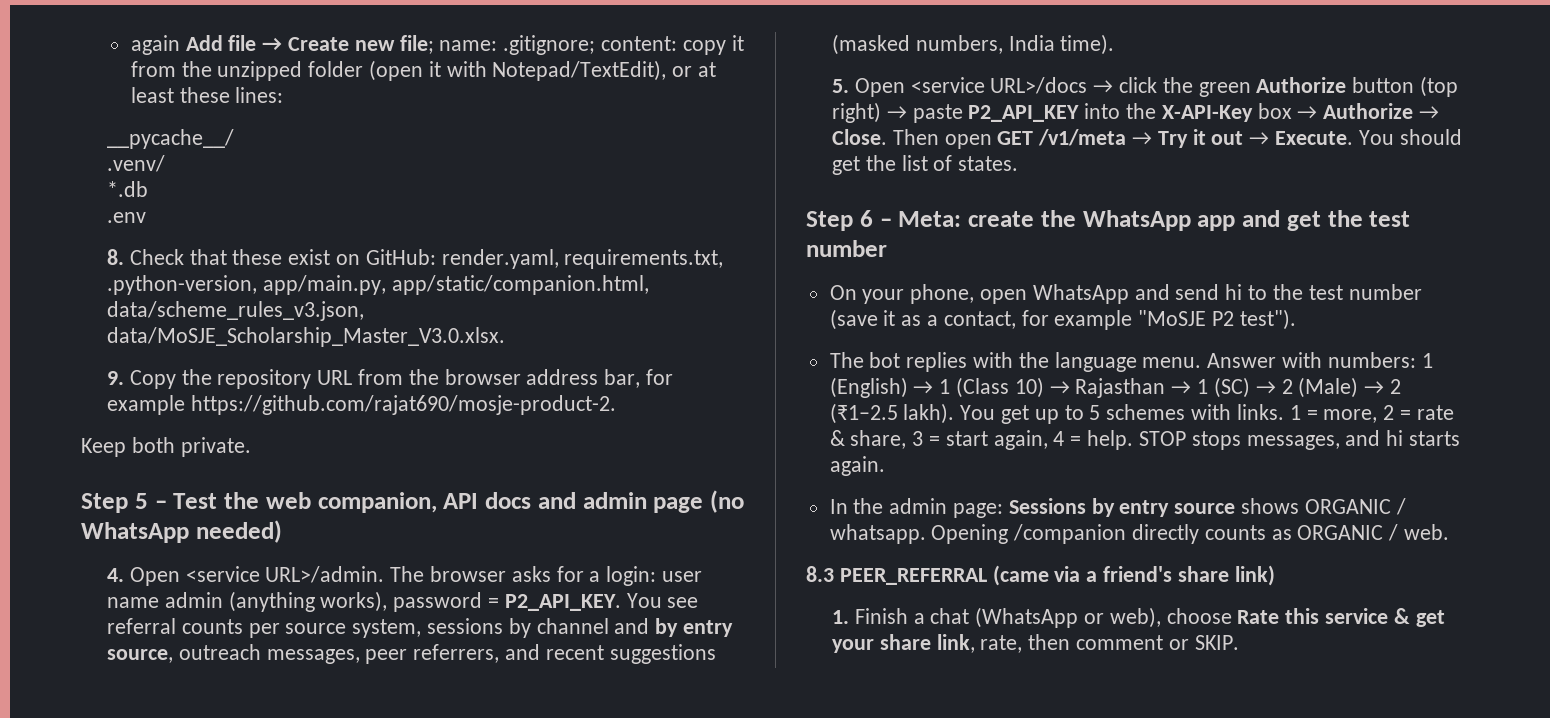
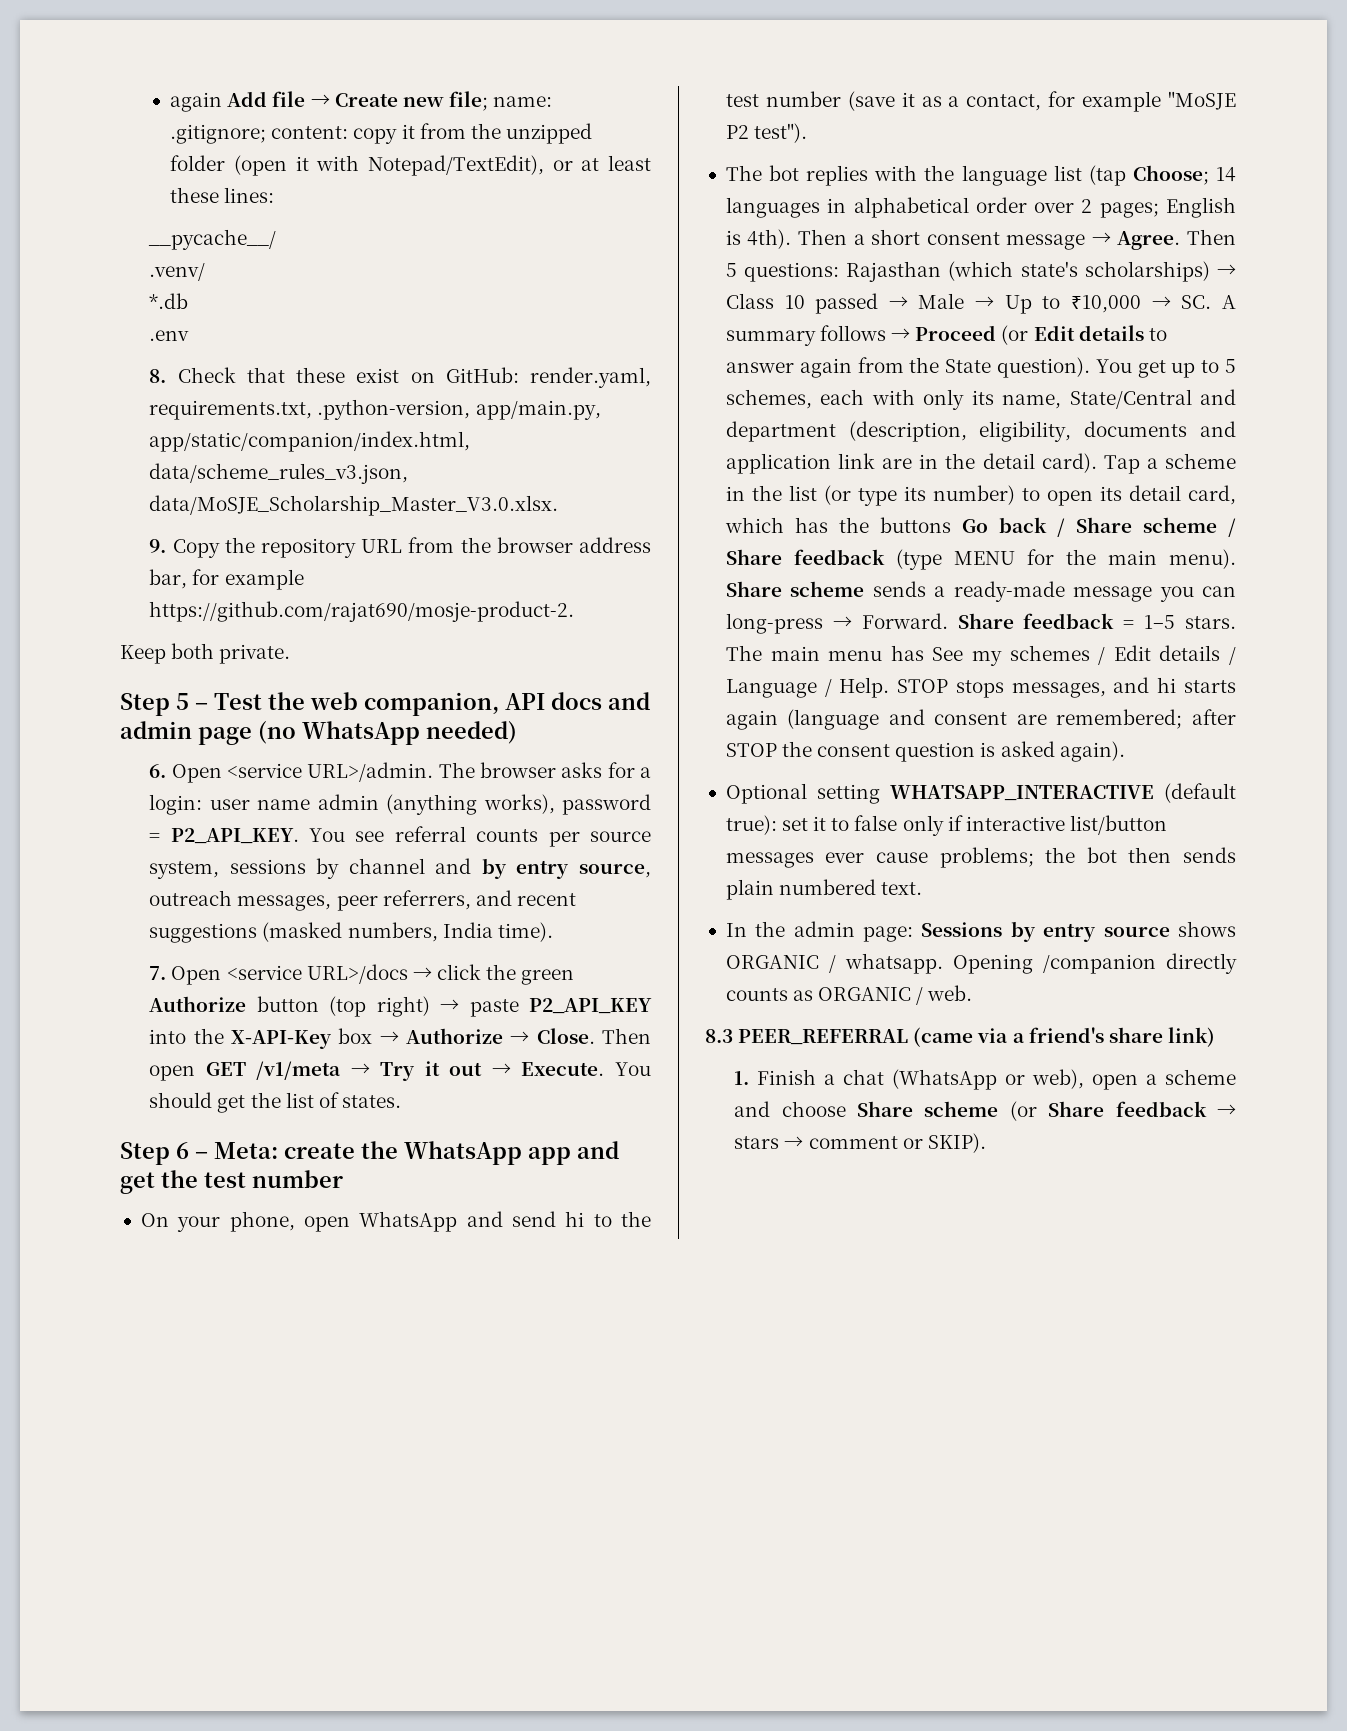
- 8. Check that these exist on GitHub: render.yaml, requirements.txt, .python-version, app/main.py, app/static/companion.html, data/scheme_rules_v3.json, data/MoSJE_Scholarship_Master_V3.0.xlsx.
+ 8. Check that these exist on GitHub: render.yaml, requirements.txt, .python-version, app/main.py, app/static/companion/index.html, data/scheme_rules_v3.json, data/MoSJE_Scholarship_Master_V3.0.xlsx.
- 4. Open <service URL>/admin.
+ 6. Open <service URL>/admin.
- 5. Open <service URL>/docs → click the green Authorize button (top right) → paste P2_API_KEY into the X-API-Key box → Authorize → Close.
+ 7. Open <service URL>/docs → click the green Authorize button (top right) → paste P2_API_KEY into the X-API-Key box → Authorize → Close.
- The bot replies with the language menu. Answer with numbers: 1 (English) → 1 (Class 10) → Rajasthan → 1 (SC) → 2 (Male) → 2 (₹1–2.5 lakh).
+ The bot replies with the language list (tap Choose; 14 languages in alphabetical order over 2 pages; English is 4th). Then a short consent message → Agree. Then 5 questions: Rajasthan (which state's scholarships) → Class 10 passed → Male → Up to ₹10,000 → SC. A summary follows → Proceed (or Edit details to answer again from the State question).
- You get up to 5 schemes with links. 1 = more, 2 = rate & share, 3 = start again, 4 = help.
+ You get up to 5 schemes, each with only its name, State/Central and department (description, eligibility, documents and application link are in the detail card). Tap a scheme in the list (or type its number) to open its detail card, which has the buttons Go back / Share scheme / Share feedback (type MENU for the main menu). Share scheme sends a ready-made message you can long-press → Forward. Share feedback = 1–5 stars. The main menu has See my schemes / Edit details / Language / Help.
- STOP stops messages, and hi starts again.
+ STOP stops messages, and hi starts again (language and consent are remembered; after STOP the consent question is asked again).
+ Optional setting WHATSAPP_INTERACTIVE (default true): set it to false only if interactive list/button messages ever cause problems; the bot then sends plain numbered text.
- 1. Finish a chat (WhatsApp or web), choose Rate this service & get your share link, rate, then comment or SKIP.
+ 1. Finish a chat (WhatsApp or web), open a scheme and choose Share scheme (or Share feedback → stars → comment or SKIP).

